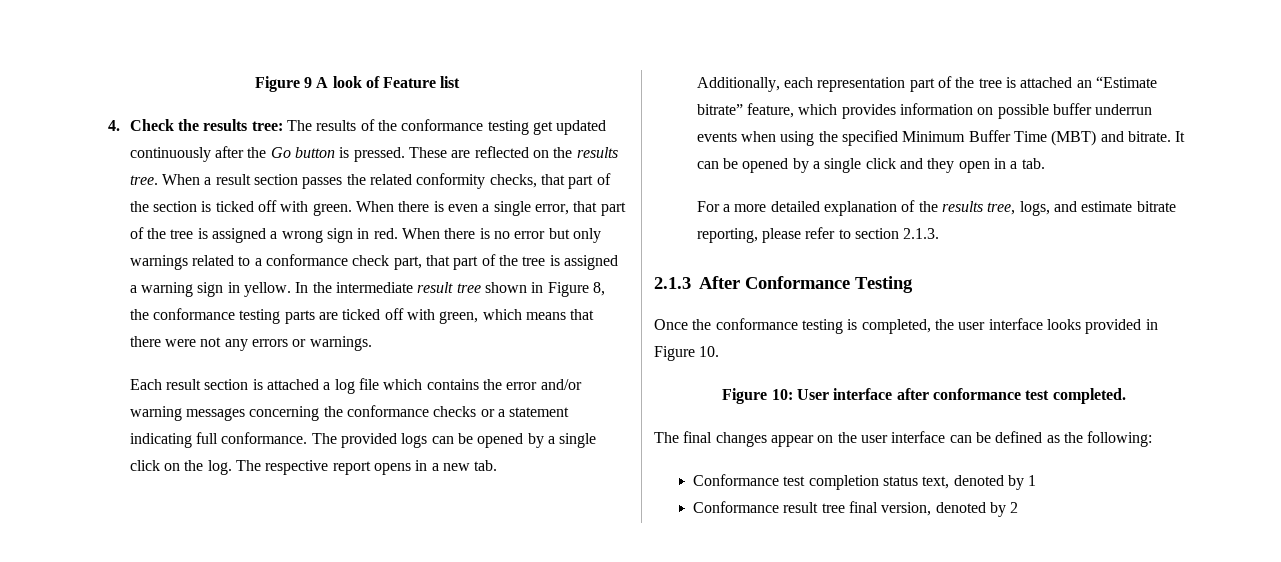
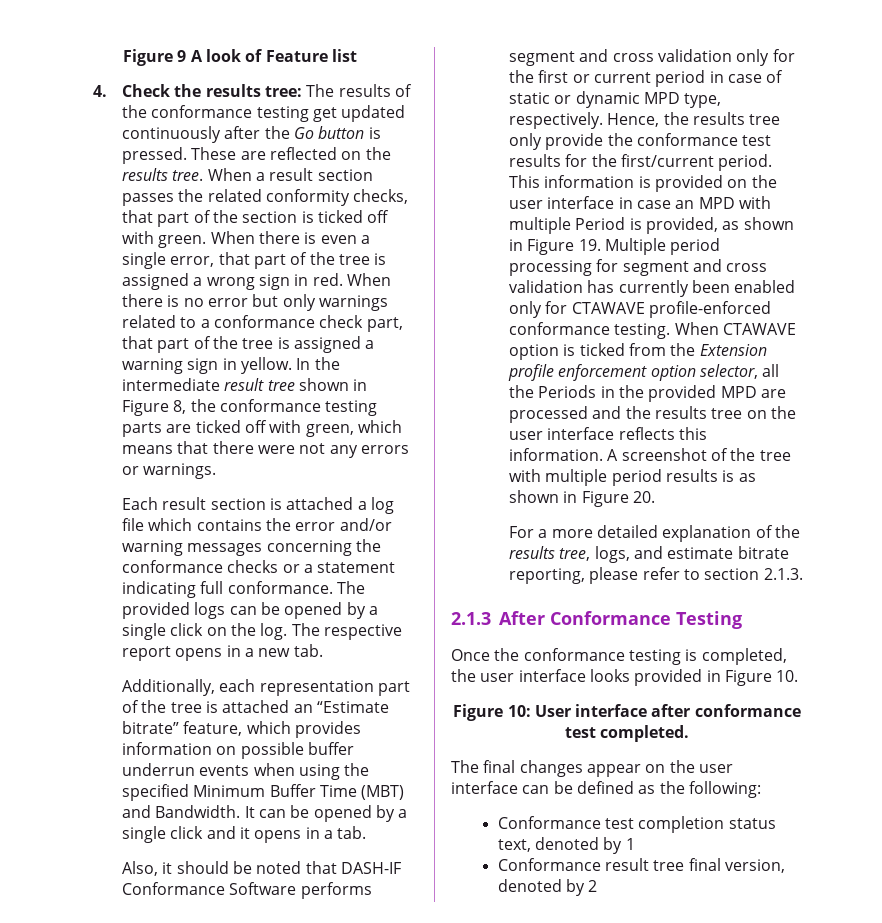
- Additionally, each representation part of the tree is attached an “Estimate bitrate” feature, which provides information on possible buffer underrun events when using the specified Minimum Buffer Time (MBT) and bitrate.
+ Additionally, each representation part of the tree is attached an “Estimate bitrate” feature, which provides information on possible buffer underrun events when using the specified Minimum Buffer Time (MBT) and Bandwidth.
- It can be opened by a single click and they open in a tab.
+ It can be opened by a single click and it opens in a tab.
+ Also, it should be noted that DASH-IF Conformance Software performs segment and cross validation only for the first or current period in case of static or dynamic MPD type, respectively. Hence, the results tree only provide the conformance test results for the first/current period. This information is provided on the user interface in case an MPD with multiple Period is provided, as shown in Figure 19. Multiple period processing for segment and cross validation has currently been enabled only for CTAWAVE profile-enforced conformance testing. When CTAWAVE option is ticked from the Extension profile enforcement option selector, all the Periods in the provided MPD are processed and the results tree on the user interface reflects this information. A screenshot of the tree with multiple period results is as shown in Figure 20.

